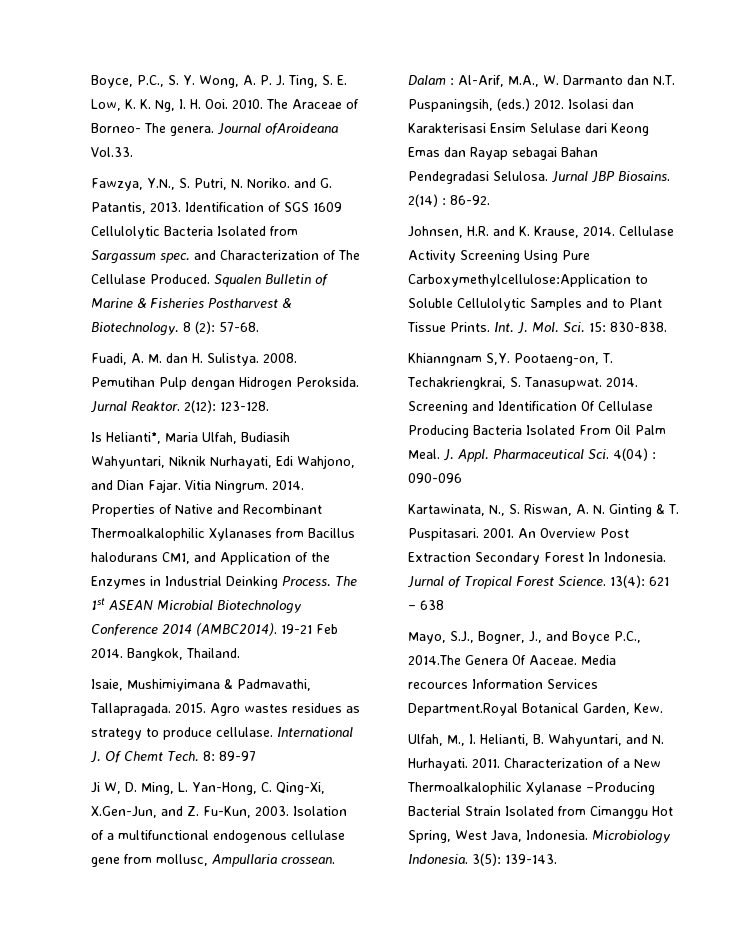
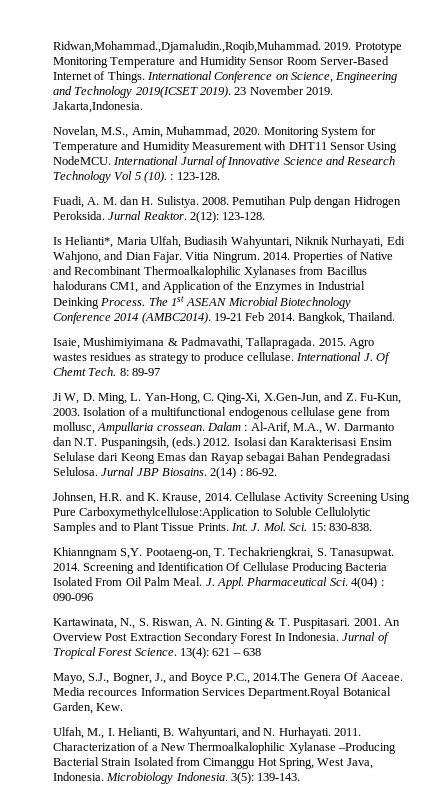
- Boyce, P.C., S. Y. Wong, A. P. J. Ting, S. E. Low, K. K. Ng, I. H. Ooi. 2010. The Araceae of Borneo- The genera. Journal ofAroideana Vol.33.
- Fawzya, Y.N., S. Putri, N. Noriko. and G. Patantis, 2013. Identification of SGS 1609 Cellulolytic Bacteria Isolated from Sargassum spec. and Characterization of The Cellulase Produced. Squalen Bulletin of Marine & Fisheries Postharvest & Biotechnology. 8 (2): 57-68.
+ Ridwan,Mohammad.,Djamaludin.,Roqib,Muhammad. 2019. Prototype Monitoring Temperature and Humidity Sensor Room Server-Based Internet of Things. International Conference on Science, Engineering and Technology 2019(ICSET 2019). 23 November 2019. Jakarta,Indonesia.
+ Novelan, M.S., Amin, Muhammad, 2020. Monitoring System for Temperature and Humidity Measurement with DHT11 Sensor Using NodeMCU. International Jurnal of Innovative Science and Research Technology Vol 5 (10). : 123-128.

